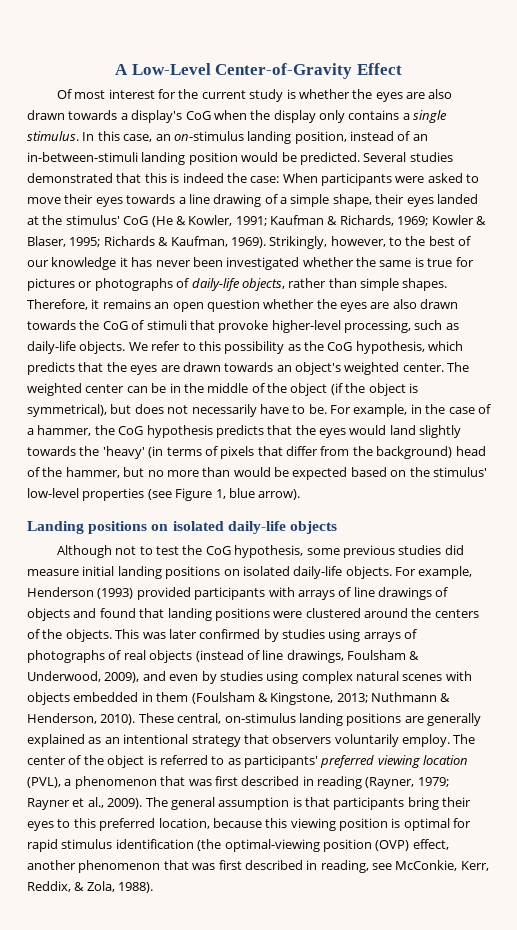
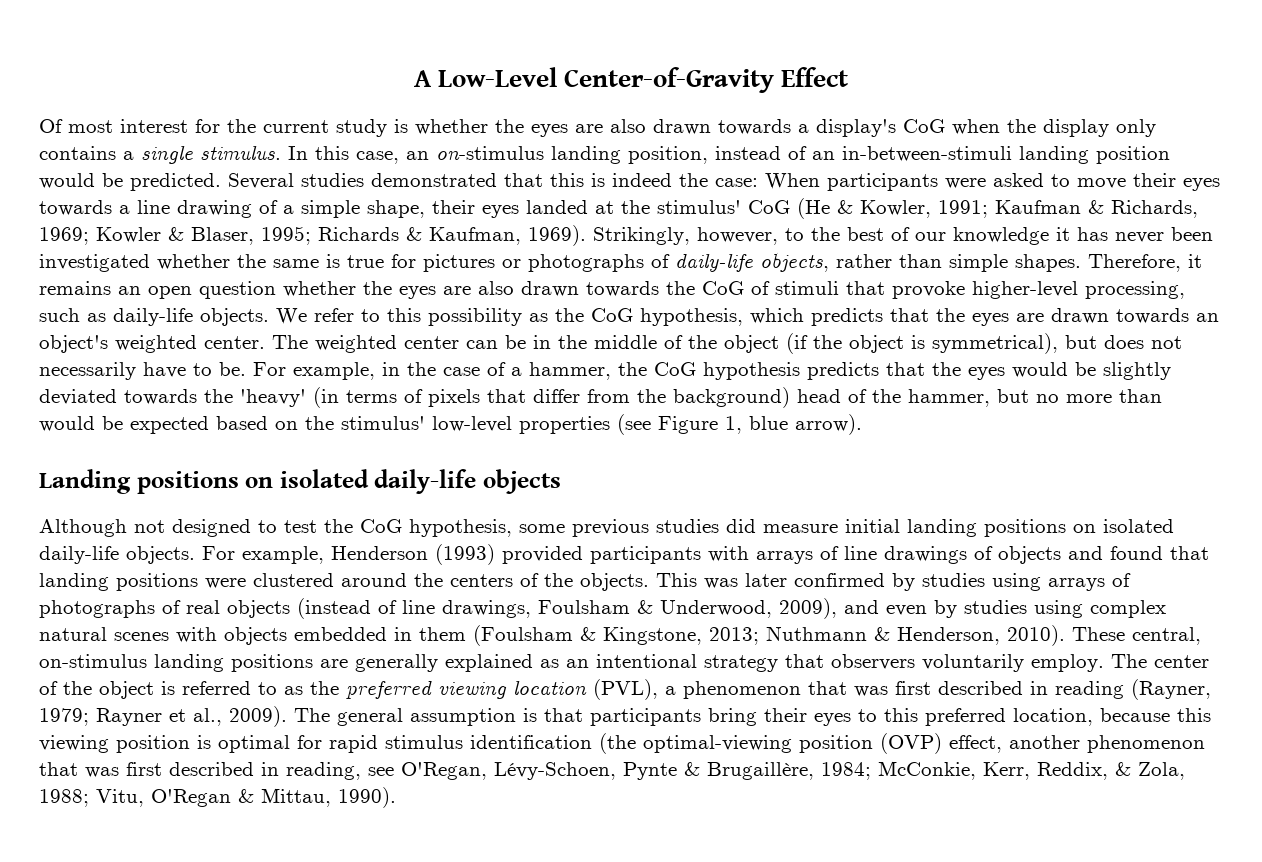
- For example, in the case of a hammer, the CoG hypothesis predicts that the eyes would land slightly towards the 'heavy' (in terms of pixels that differ from the background) head of the hammer, but no more than would be expected based on the stimulus' low-level properties (see Figure 1, blue arrow).
+ For example, in the case of a hammer, the CoG hypothesis predicts that the eyes would be slightly deviated towards the 'heavy' (in terms of pixels that differ from the background) head of the hammer, but no more than would be expected based on the stimulus' low-level properties (see Figure 1, blue arrow).
- Although not to test the CoG hypothesis, some previous studies did measure initial landing positions on isolated daily-life objects.
+ Although not designed to test the CoG hypothesis, some previous studies did measure initial landing positions on isolated daily-life objects.
- The center of the object is referred to as participants' preferred viewing location (PVL), a phenomenon that was first described in reading (Rayner, 1979; Rayner et al., 2009).
+ The center of the object is referred to as the preferred viewing location (PVL), a phenomenon that was first described in reading (Rayner, 1979; Rayner et al., 2009).
- The general assumption is that participants bring their eyes to this preferred location, because this viewing position is optimal for rapid stimulus identification (the optimal-viewing position (OVP) effect, another phenomenon that was first described in reading, see McConkie, Kerr, Reddix, & Zola, 1988).
+ The general assumption is that participants bring their eyes to this preferred location, because this viewing position is optimal for rapid stimulus identification (the optimal-viewing position (OVP) effect, another phenomenon that was first described in reading, see O'Regan, Lévy-Schoen, Pynte & Brugaillère, 1984; McConkie, Kerr, Reddix, & Zola, 1988; Vitu, O'Regan & Mittau, 1990).

